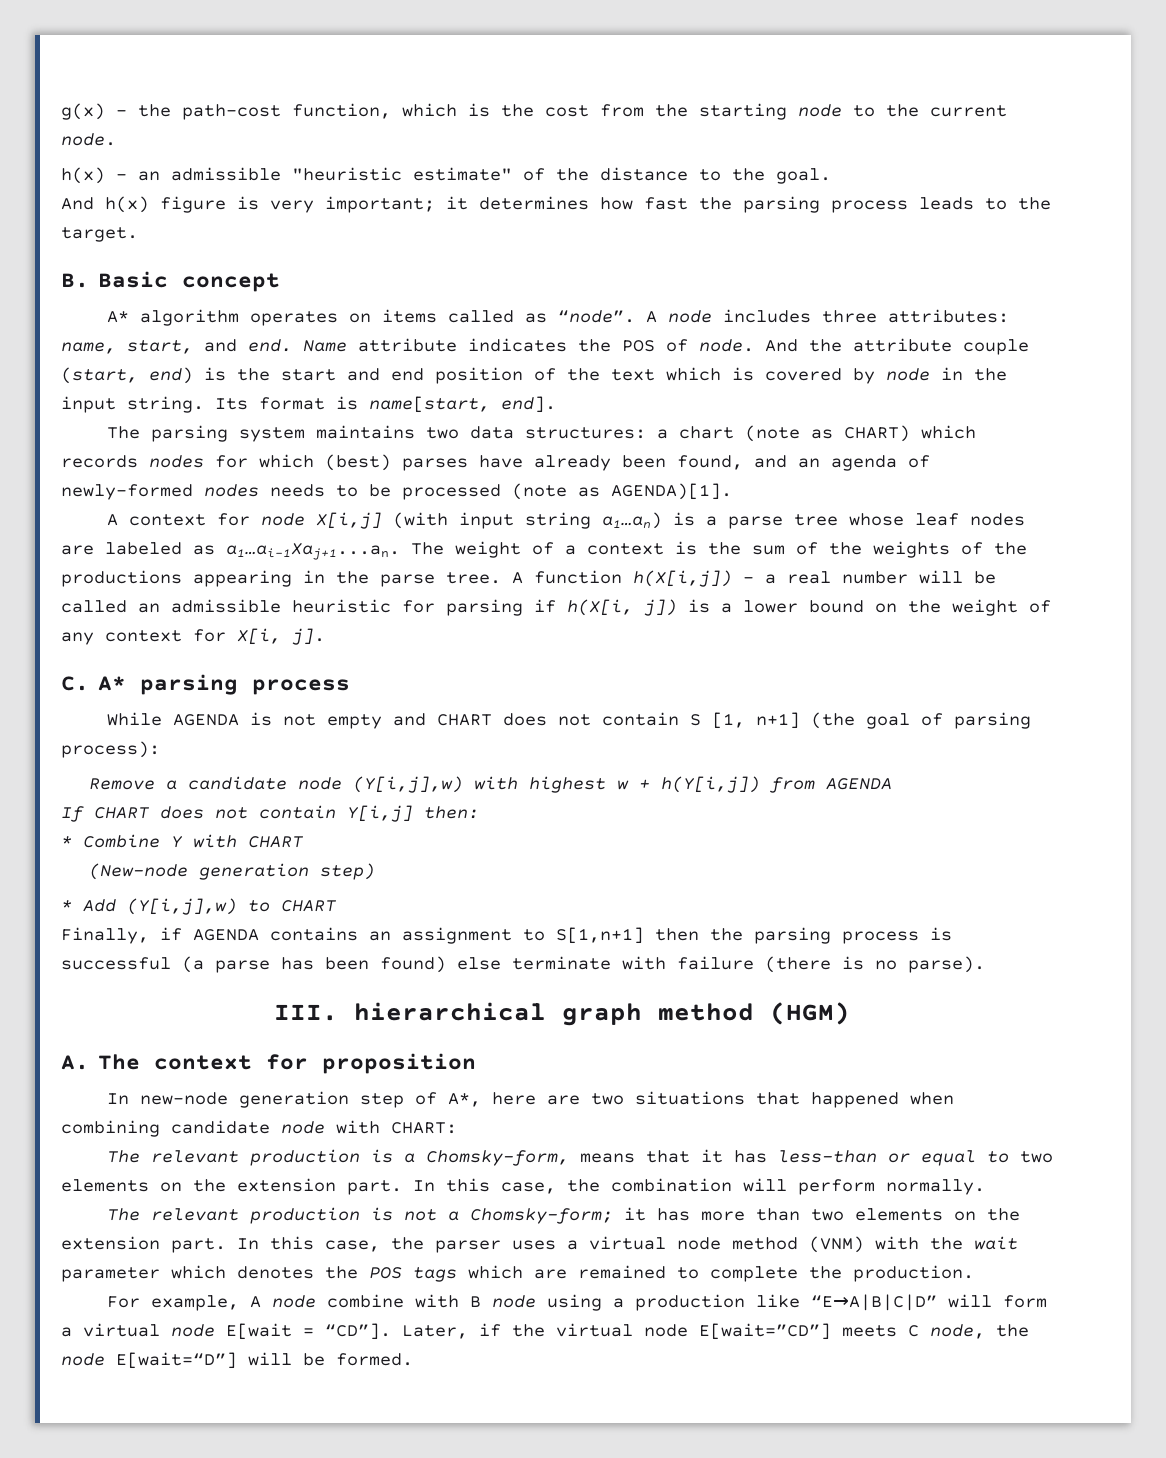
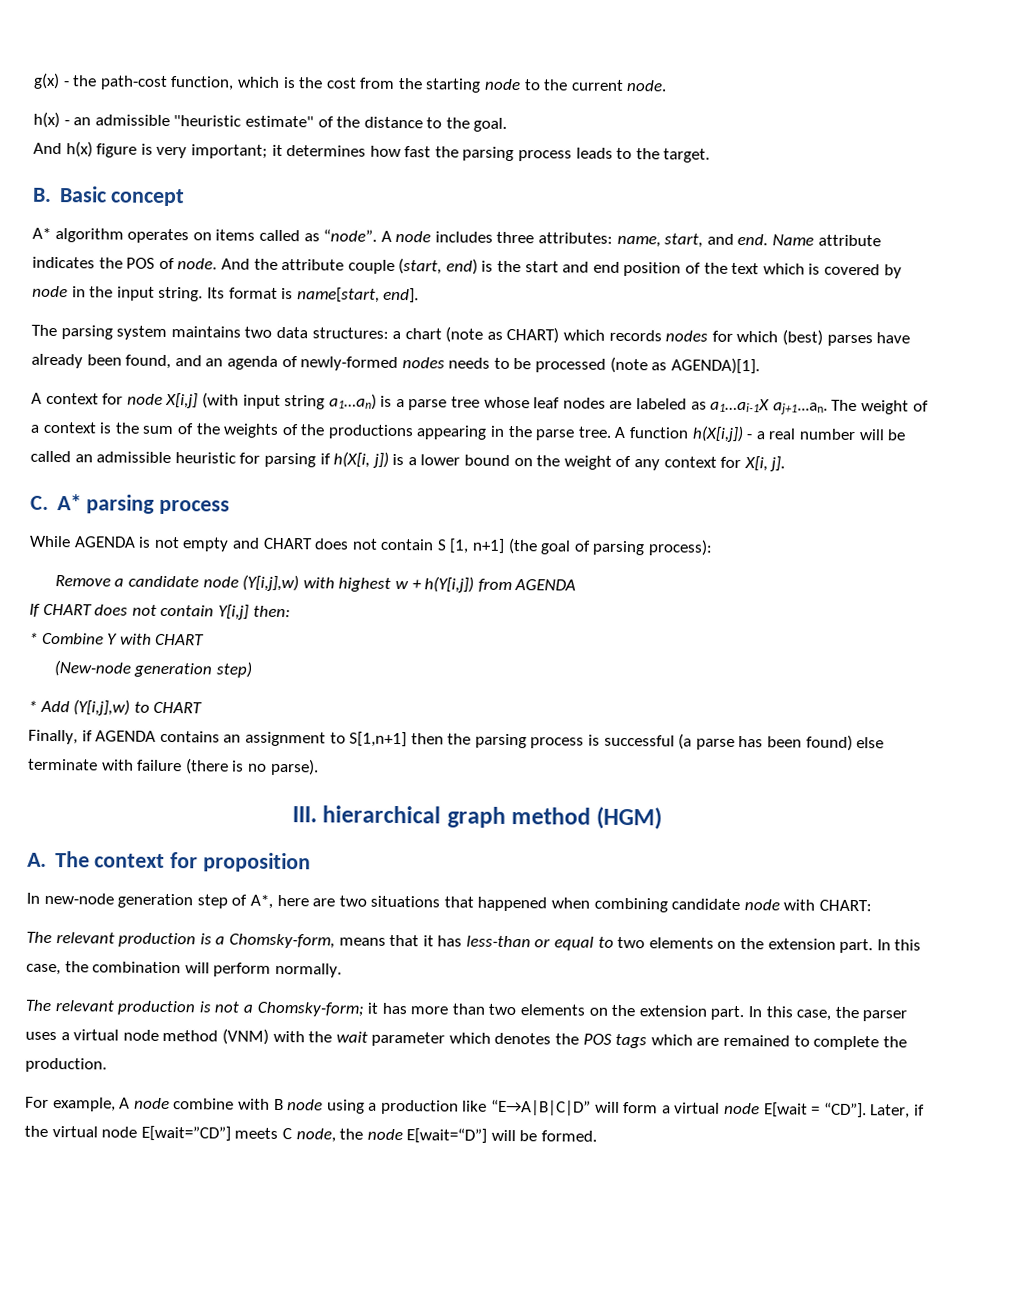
- A context for node X[i,j] (with input string a1…an) is a parse tree whose leaf nodes are labeled as a1…ai-1Xaj+1...an. The weight of a context is the sum of the weights of the productions appearing in the parse tree.
+ A context for node X[i,j] (with input string a1…an) is a parse tree whose leaf nodes are labeled as a1…ai-1X aj+1...an. The weight of a context is the sum of the weights of the productions appearing in the parse tree.

